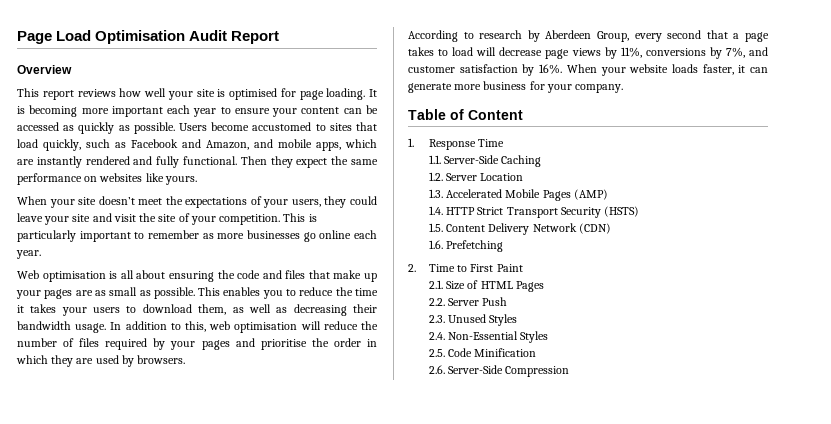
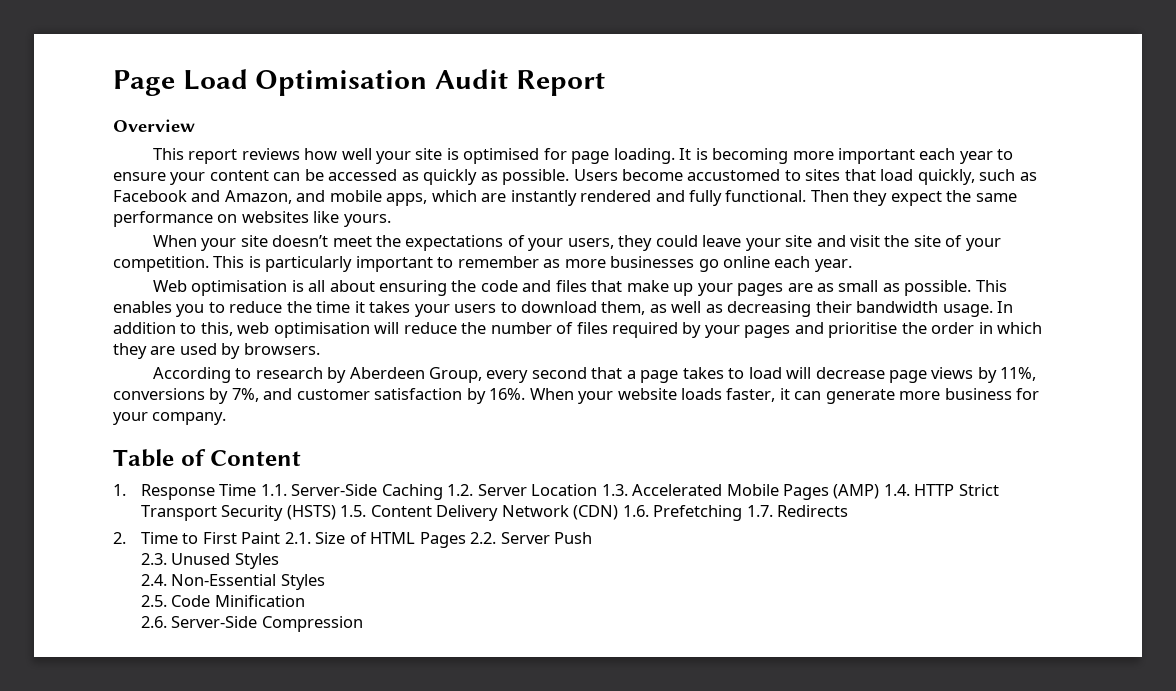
- 1. Response Time
- 1.1. Server-Side Caching
- 1.2. Server Location
- 1.3. Accelerated Mobile Pages (AMP)
- 1.4. HTTP Strict Transport Security (HSTS)
- 1.5. Content Delivery Network (CDN)
- 1.6. Prefetching
+ 1. Response Time 1.1. Server-Side Caching 1.2. Server Location 1.3. Accelerated Mobile Pages (AMP) 1.4. HTTP Strict Transport Security (HSTS) 1.5. Content Delivery Network (CDN) 1.6. Prefetching 1.7. Redirects
- 2. Time to First Paint
- 2.1. Size of HTML Pages
- 2.2. Server Push
+ 2. Time to First Paint 2.1. Size of HTML Pages 2.2. Server Push

